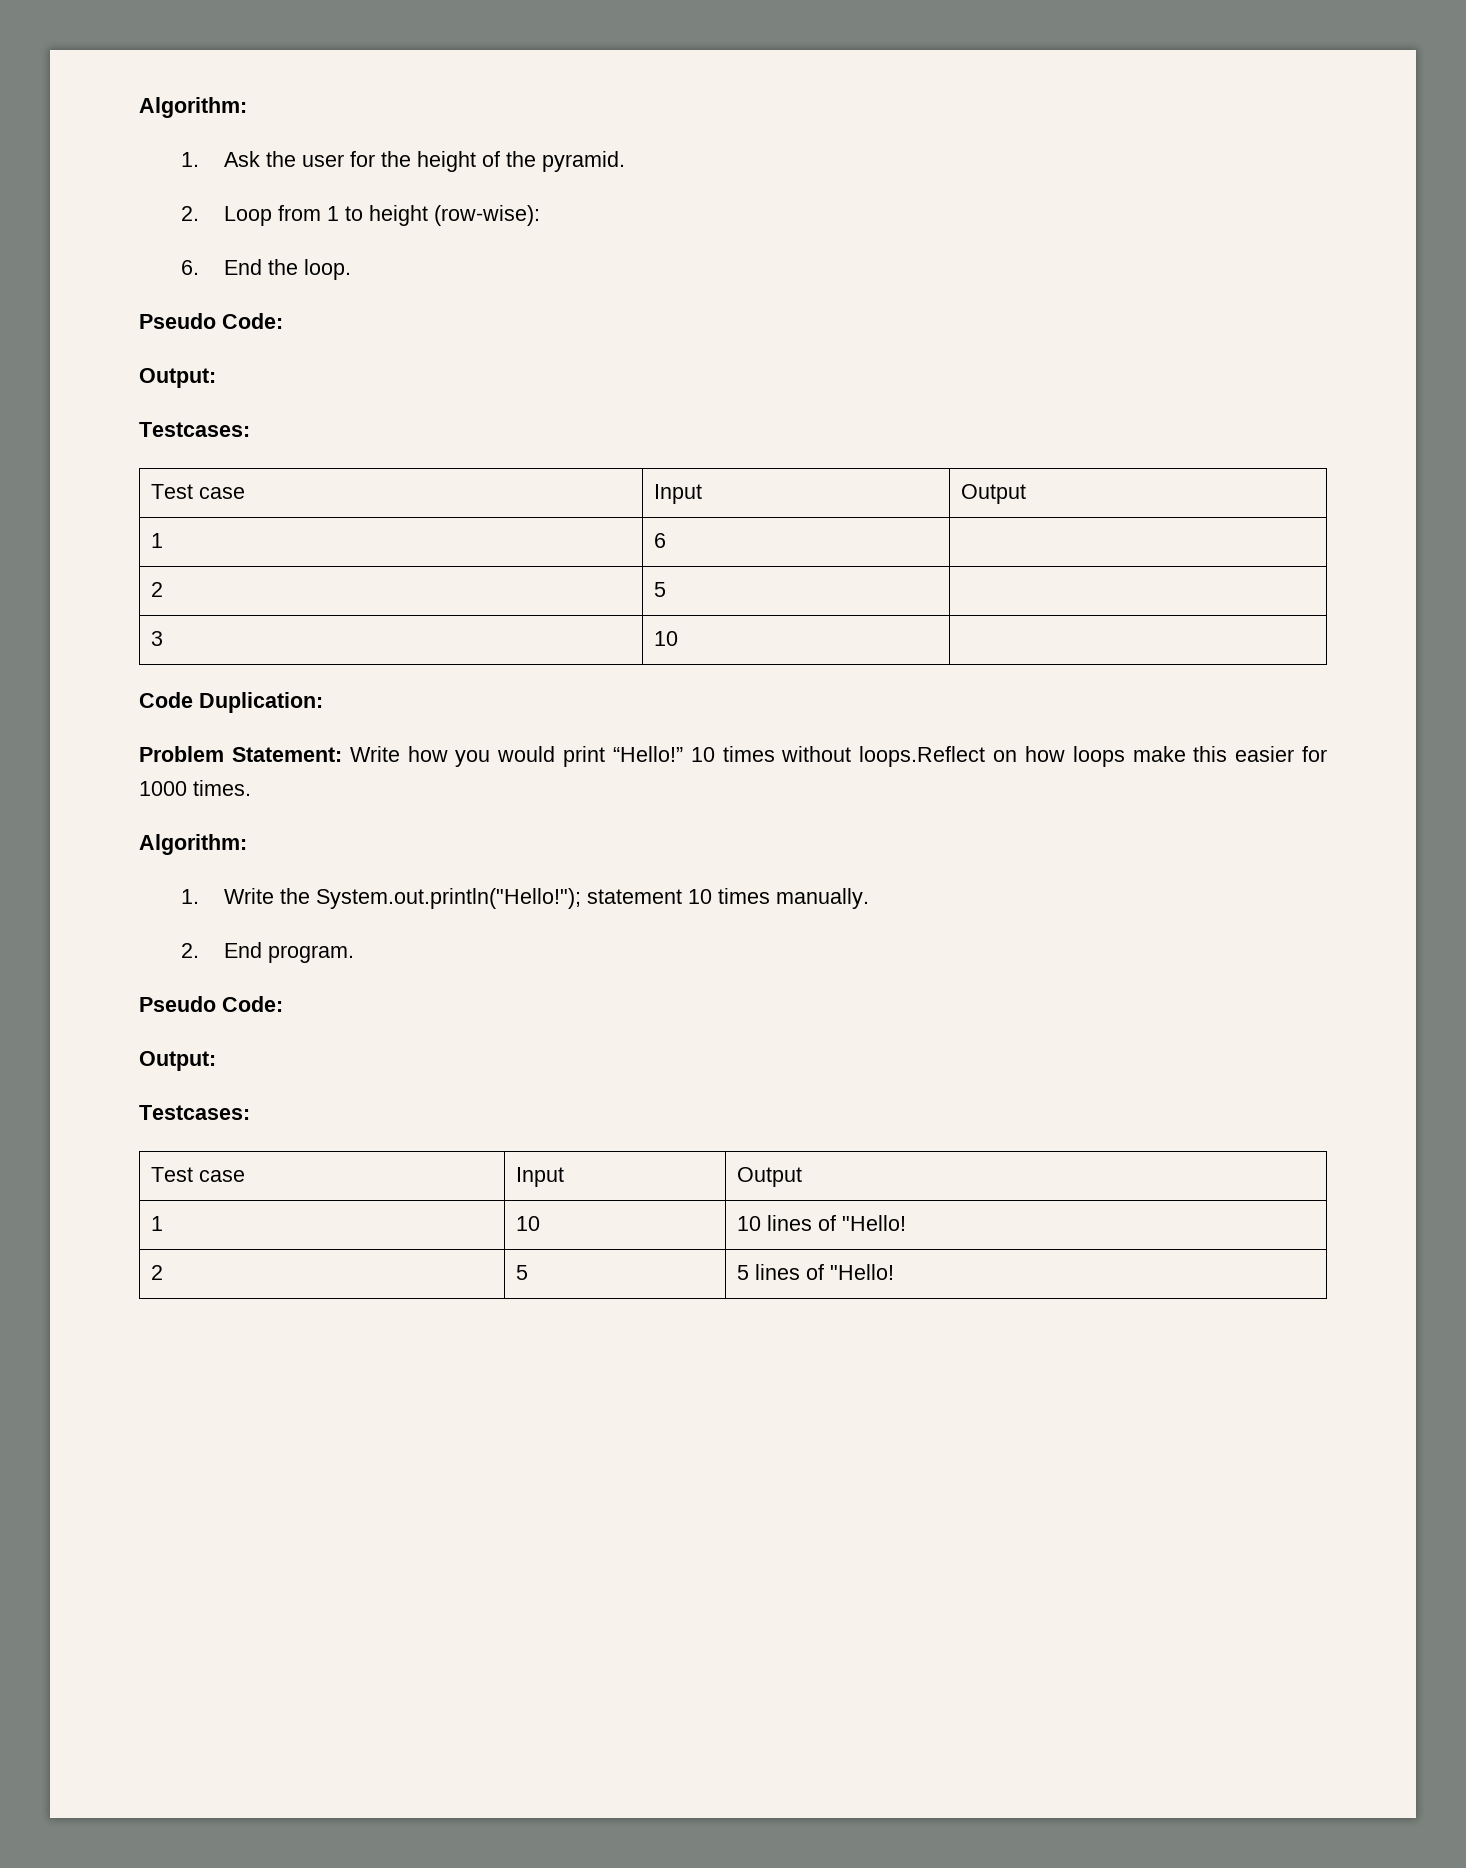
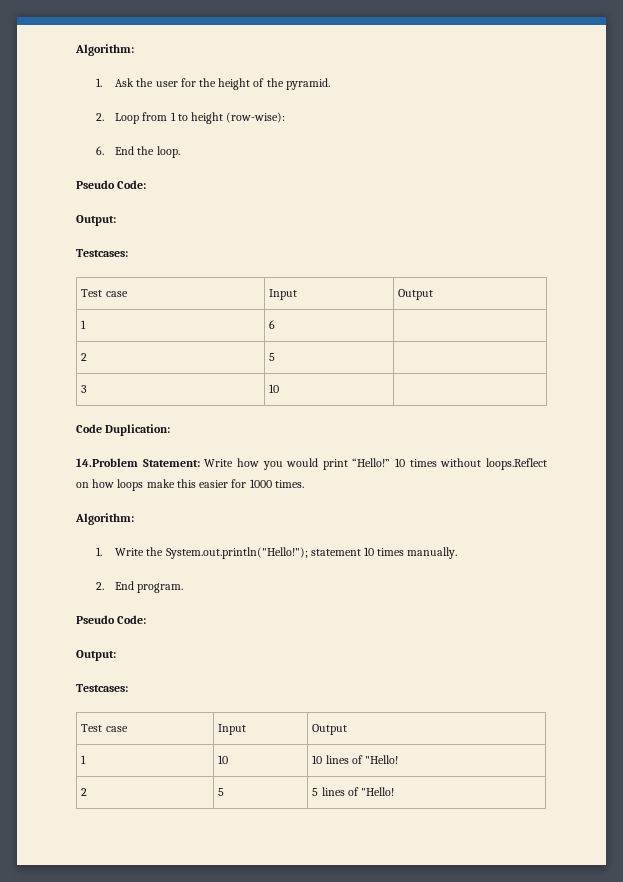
- Problem Statement: Write how you would print “Hello!”
+ 14.Problem Statement: Write how you would print “Hello!”

